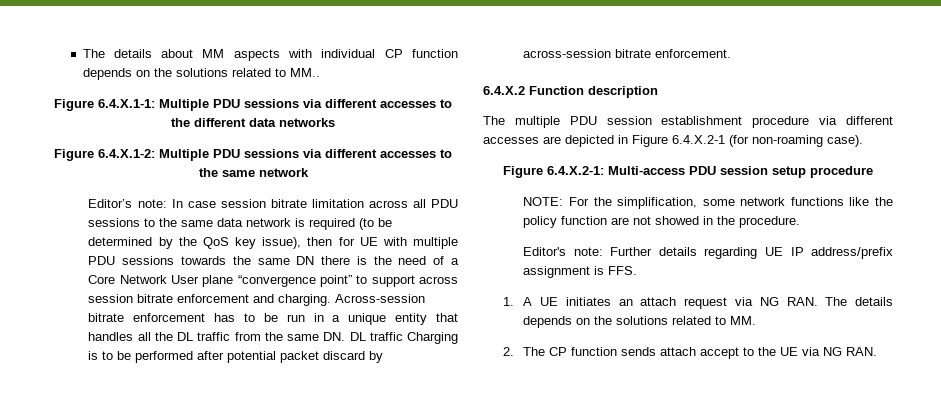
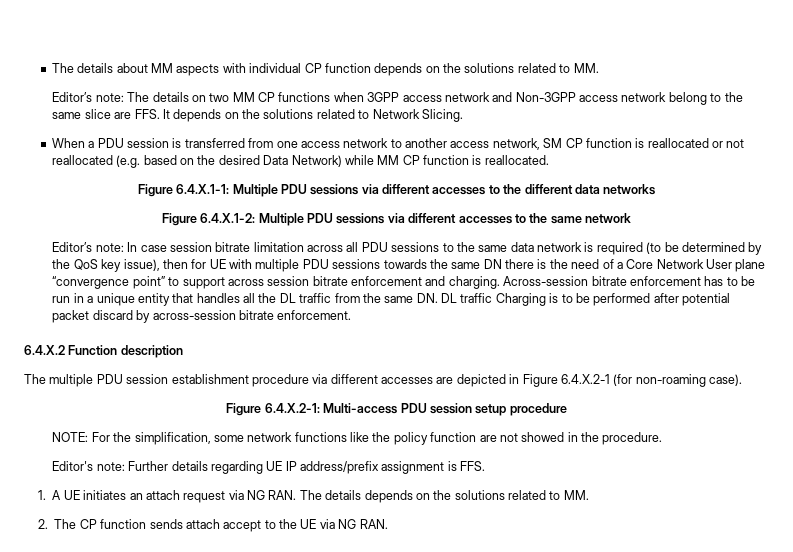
- The details about MM aspects with individual CP function depends on the solutions related to MM..
+ The details about MM aspects with individual CP function depends on the solutions related to MM.
+ Editor’s note: The details on two MM CP functions when 3GPP access network and Non-3GPP access network belong to the same slice are FFS. It depends on the solutions related to Network Slicing.
+ When a PDU session is transferred from one access network to another access network, SM CP function is reallocated or not reallocated (e.g. based on the desired Data Network) while MM CP function is reallocated.

